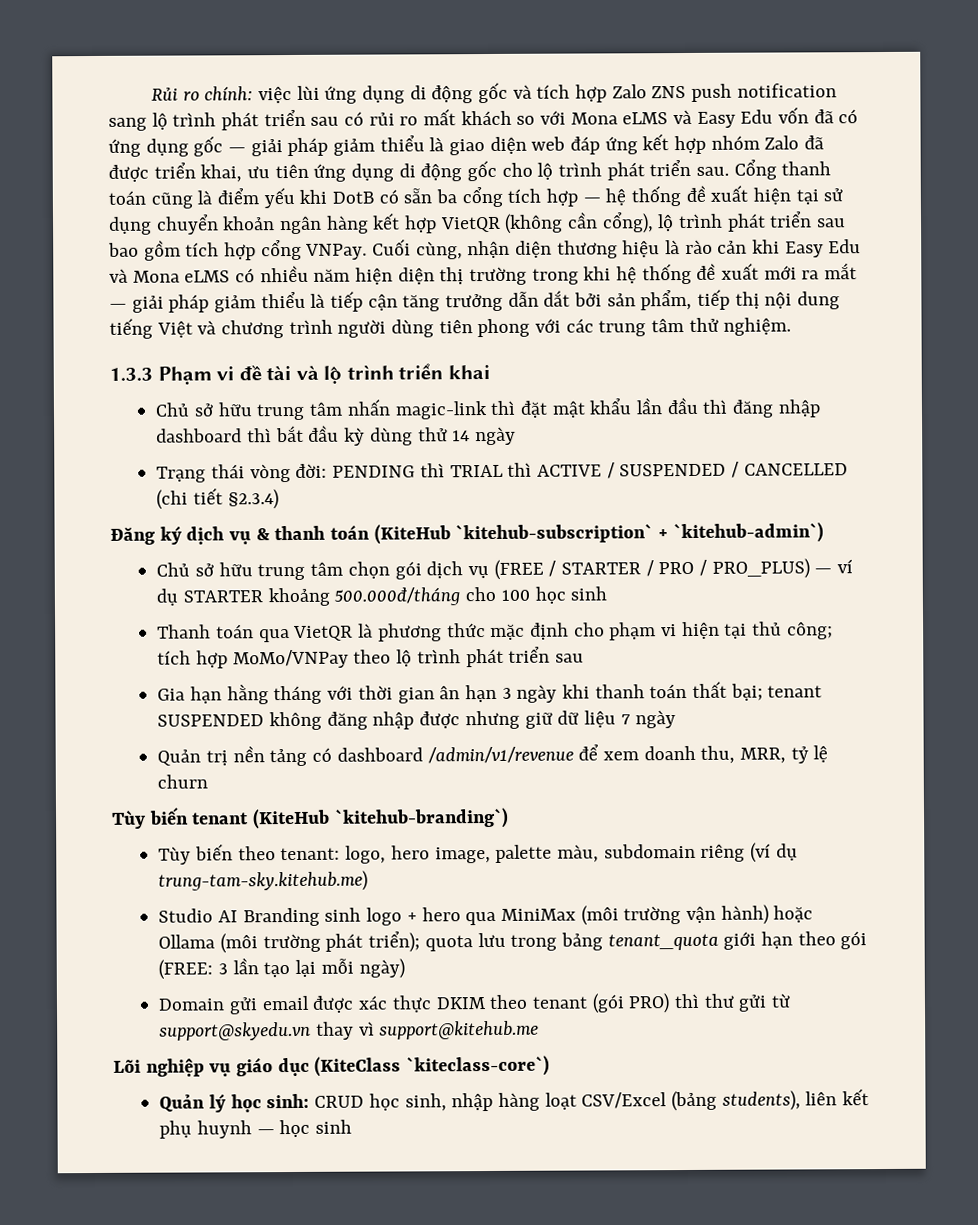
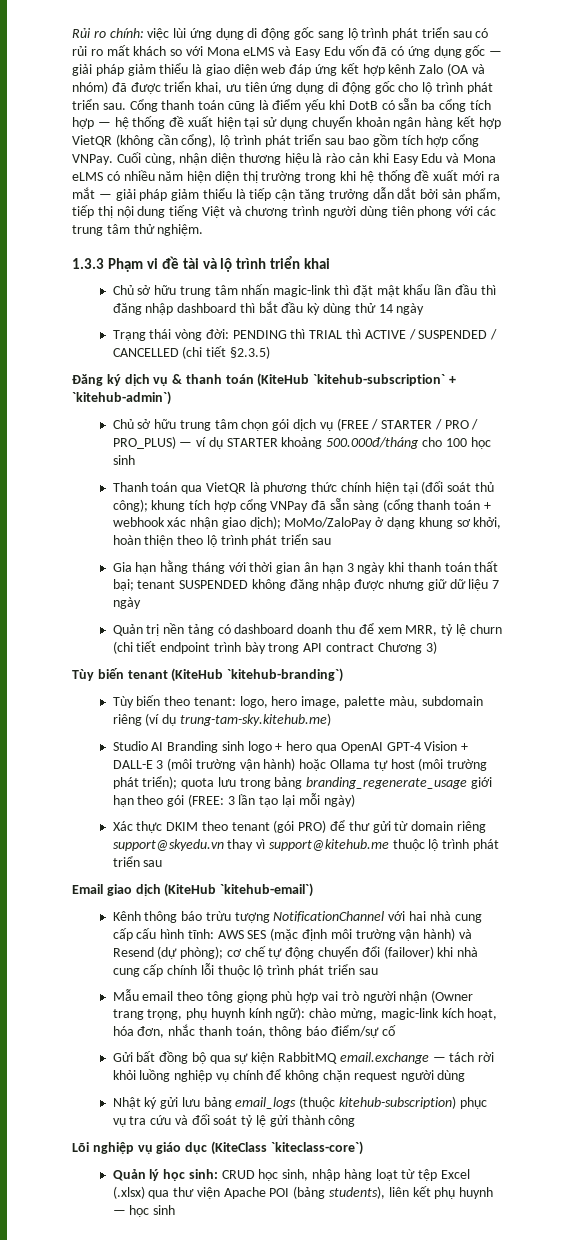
- việc lùi ứng dụng di động gốc và tích hợp Zalo ZNS push notification sang lộ trình phát triển sau có rủi ro mất khách so với Mona eLMS và Easy Edu vốn đã có ứng dụng gốc — giải pháp giảm thiểu là giao diện web đáp ứng kết hợp nhóm Zalo đã được triển khai, ưu tiên ứng dụng di động gốc cho lộ trình phát triển sau.
+ việc lùi ứng dụng di động gốc sang lộ trình phát triển sau có rủi ro mất khách so với Mona eLMS và Easy Edu vốn đã có ứng dụng gốc — giải pháp giảm thiểu là giao diện web đáp ứng kết hợp kênh Zalo (OA và nhóm) đã được triển khai, ưu tiên ứng dụng di động gốc cho lộ trình phát triển sau.
- Trạng thái vòng đời: PENDING thì TRIAL thì ACTIVE / SUSPENDED / CANCELLED (chi tiết §2.3.4)
+ Trạng thái vòng đời: PENDING thì TRIAL thì ACTIVE / SUSPENDED / CANCELLED (chi tiết §2.3.5)
- Thanh toán qua VietQR là phương thức mặc định cho phạm vi hiện tại thủ công; tích hợp MoMo/VNPay theo lộ trình phát triển sau
+ Thanh toán qua VietQR là phương thức chính hiện tại (đối soát thủ công); khung tích hợp cổng VNPay đã sẵn sàng (cổng thanh toán + webhook xác nhận giao dịch); MoMo/ZaloPay ở dạng khung sơ khởi, hoàn thiện theo lộ trình phát triển sau
- Quản trị nền tảng có dashboard /admin/v1/revenue để xem doanh thu, MRR, tỷ lệ churn
+ Quản trị nền tảng có dashboard doanh thu để xem MRR, tỷ lệ churn (chi tiết endpoint trình bày trong API contract Chương 3)
- Studio AI Branding sinh logo + hero qua MiniMax (môi trường vận hành) hoặc Ollama (môi trường phát triển); quota lưu trong bảng tenant_quota giới hạn theo gói (FREE: 3 lần tạo lại mỗi ngày)
+ Studio AI Branding sinh logo + hero qua OpenAI GPT-4 Vision + DALL-E 3 (môi trường vận hành) hoặc Ollama tự host (môi trường phát triển); quota lưu trong bảng branding_regenerate_usage giới hạn theo gói (FREE: 3 lần tạo lại mỗi ngày)
- Domain gửi email được xác thực DKIM theo tenant (gói PRO) thì thư gửi từ support@skyedu.vn thay vì support@kitehub.me
+ Xác thực DKIM theo tenant (gói PRO) để thư gửi từ domain riêng support@skyedu.vn thay vì support@kitehub.me thuộc lộ trình phát triển sau
+ Email giao dịch (KiteHub `kitehub-email`)
+ Kênh thông báo trừu tượng NotificationChannel với hai nhà cung cấp cấu hình tĩnh: AWS SES (mặc định môi trường vận hành) và Resend (dự phòng); cơ chế tự động chuyển đổi (failover) khi nhà cung cấp chính lỗi thuộc lộ trình phát triển sau
+ Mẫu email theo tông giọng phù hợp vai trò người nhận (Owner trang trọng, phụ huynh kính ngữ): chào mừng, magic-link kích hoạt, hóa đơn, nhắc thanh toán, thông báo điểm/sự cố
+ Gửi bất đồng bộ qua sự kiện RabbitMQ email.exchange — tách rời khỏi luồng nghiệp vụ chính để không chặn request người dùng
+ Nhật ký gửi lưu bảng email_logs (thuộc kitehub-subscription) phục vụ tra cứu và đối soát tỷ lệ gửi thành công
- Quản lý học sinh: CRUD học sinh, nhập hàng loạt CSV/Excel (bảng students), liên kết phụ huynh — học sinh
+ Quản lý học sinh: CRUD học sinh, nhập hàng loạt từ tệp Excel (.xlsx) qua thư viện Apache POI (bảng students), liên kết phụ huynh — học sinh

